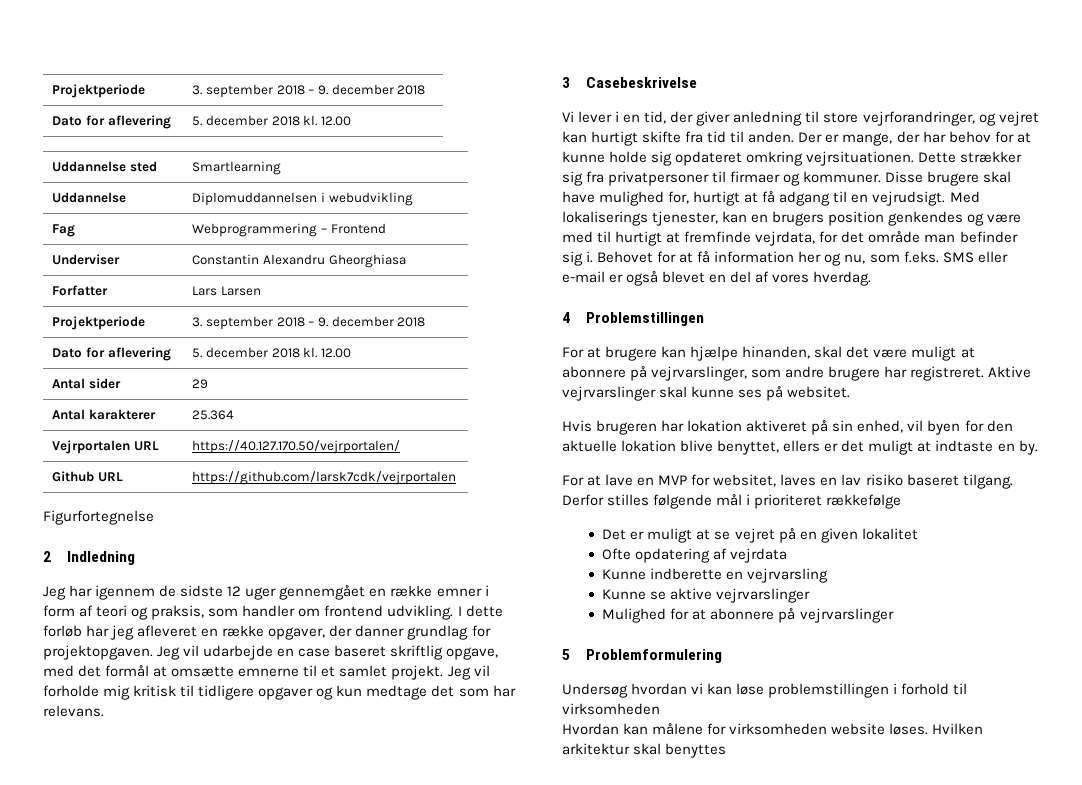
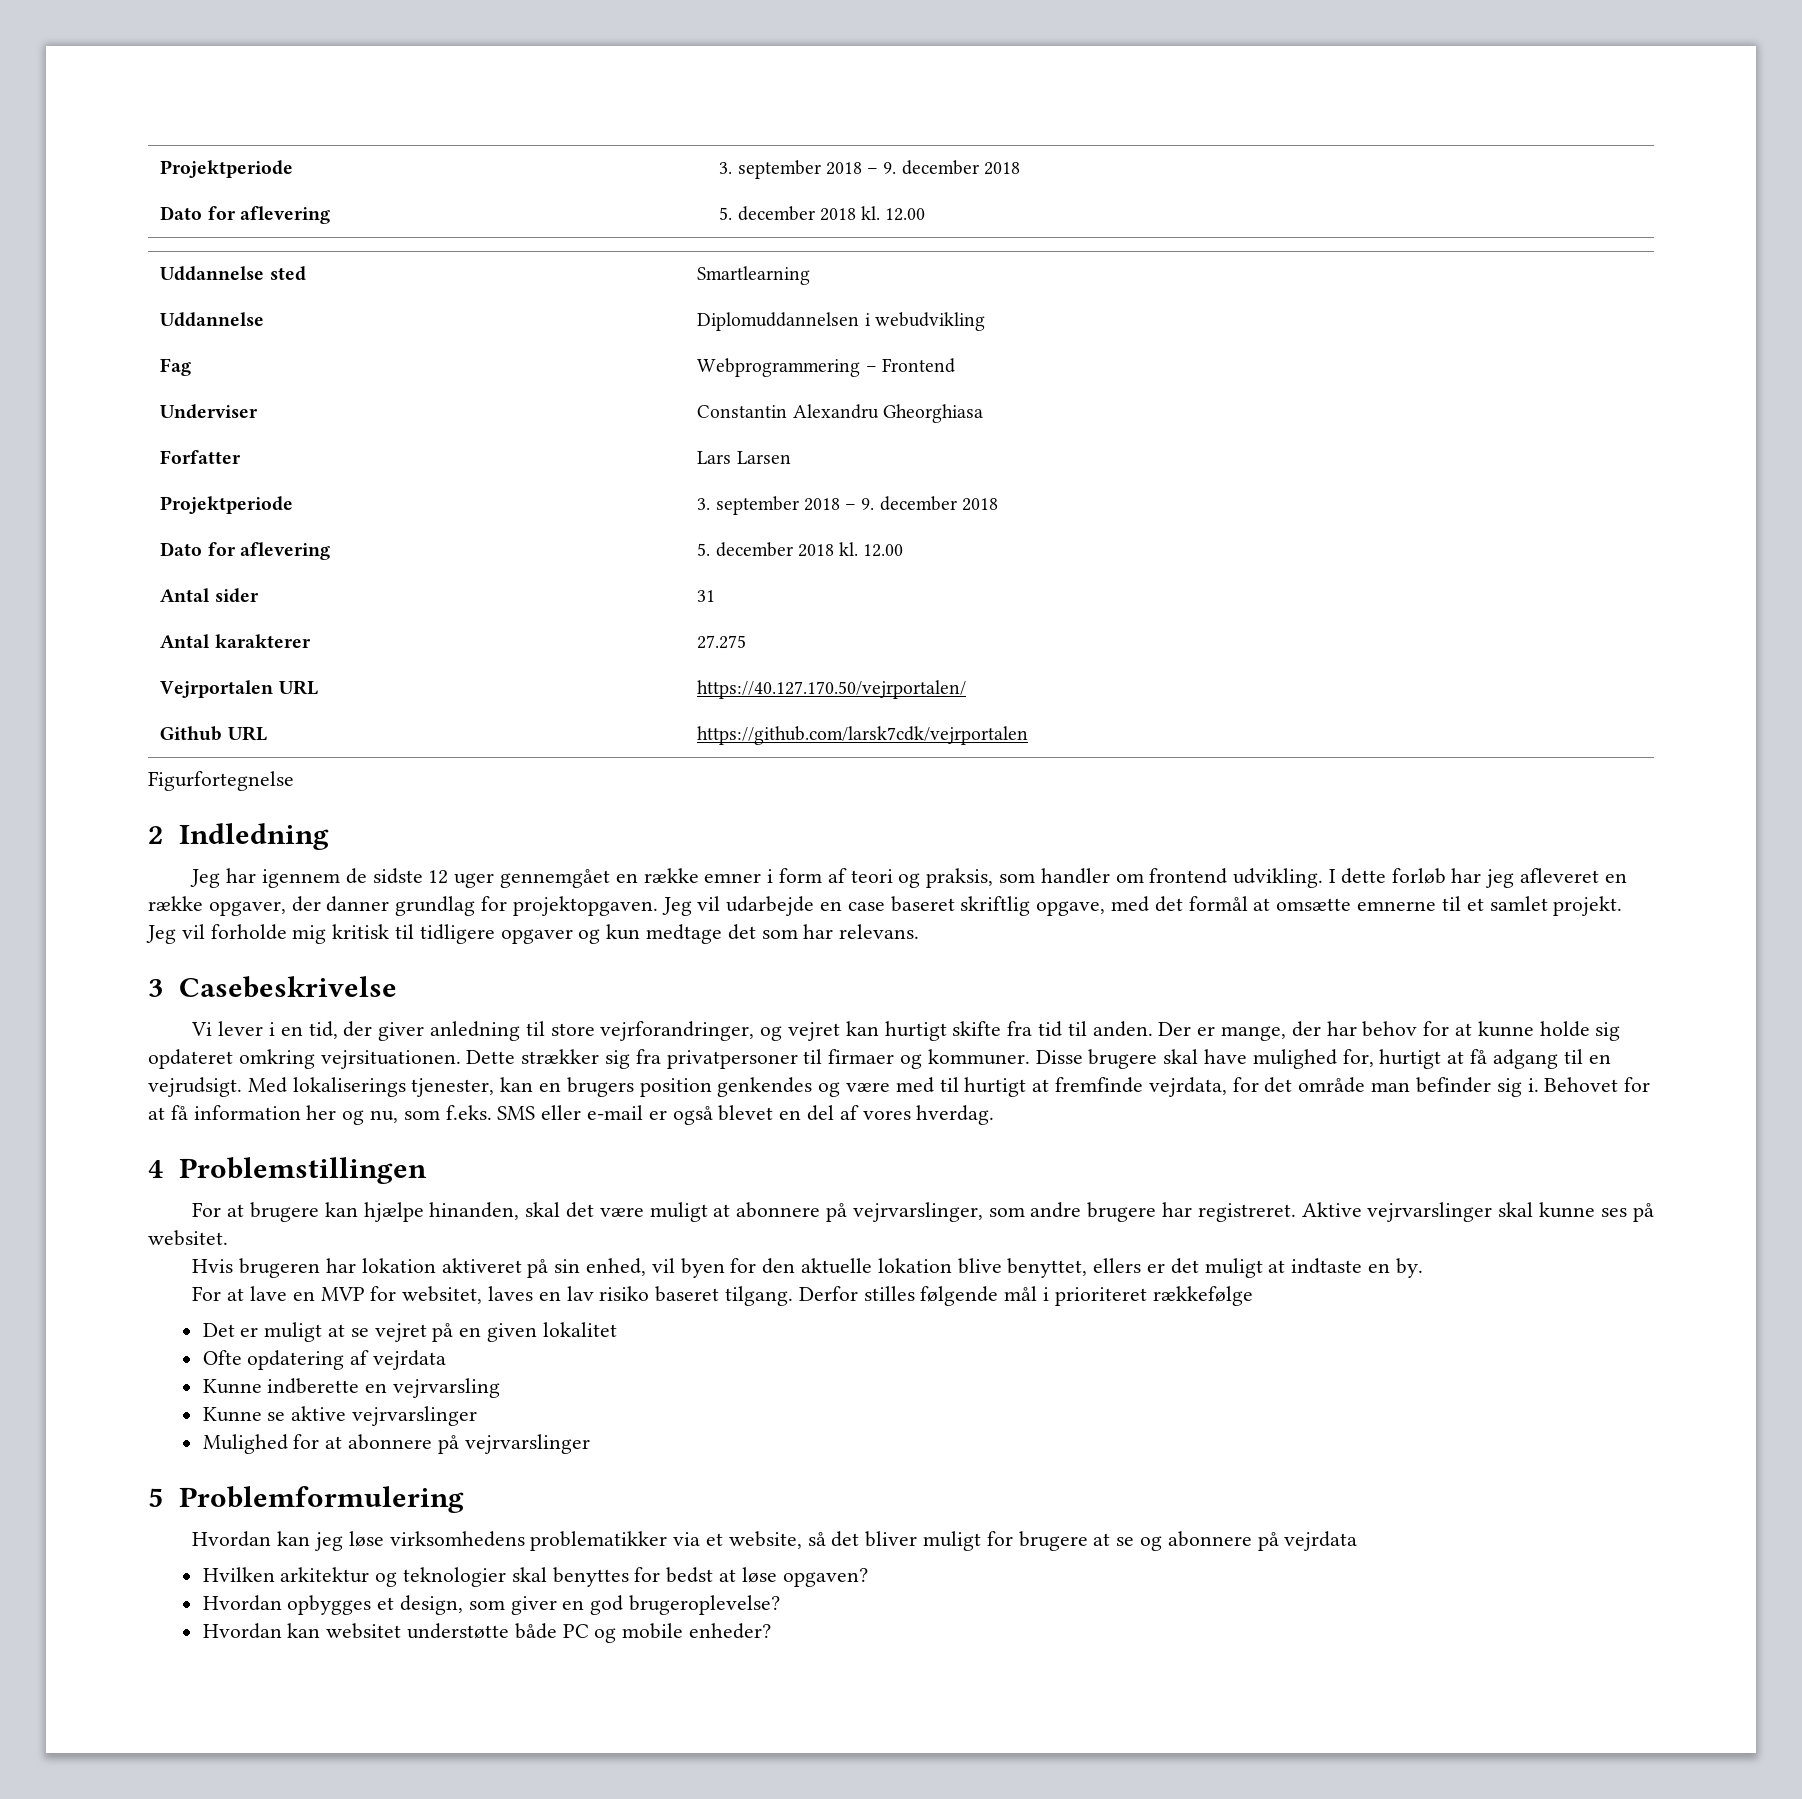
- Antal sider | 29
+ Antal sider | 31
- Antal karakterer | 25.364
+ Antal karakterer | 27.275
- Undersøg hvordan vi kan løse problemstillingen i forhold til virksomheden
- Hvordan kan målene for virksomheden website løses. Hvilken arkitektur skal benyttes
+ Hvordan kan jeg løse virksomhedens problematikker via et website, så det bliver muligt for brugere at se og abonnere på vejrdata
+ Hvilken arkitektur og teknologier skal benyttes for bedst at løse opgaven?
+ Hvordan opbygges et design, som giver en god brugeroplevelse?
+ Hvordan kan websitet understøtte både PC og mobile enheder?

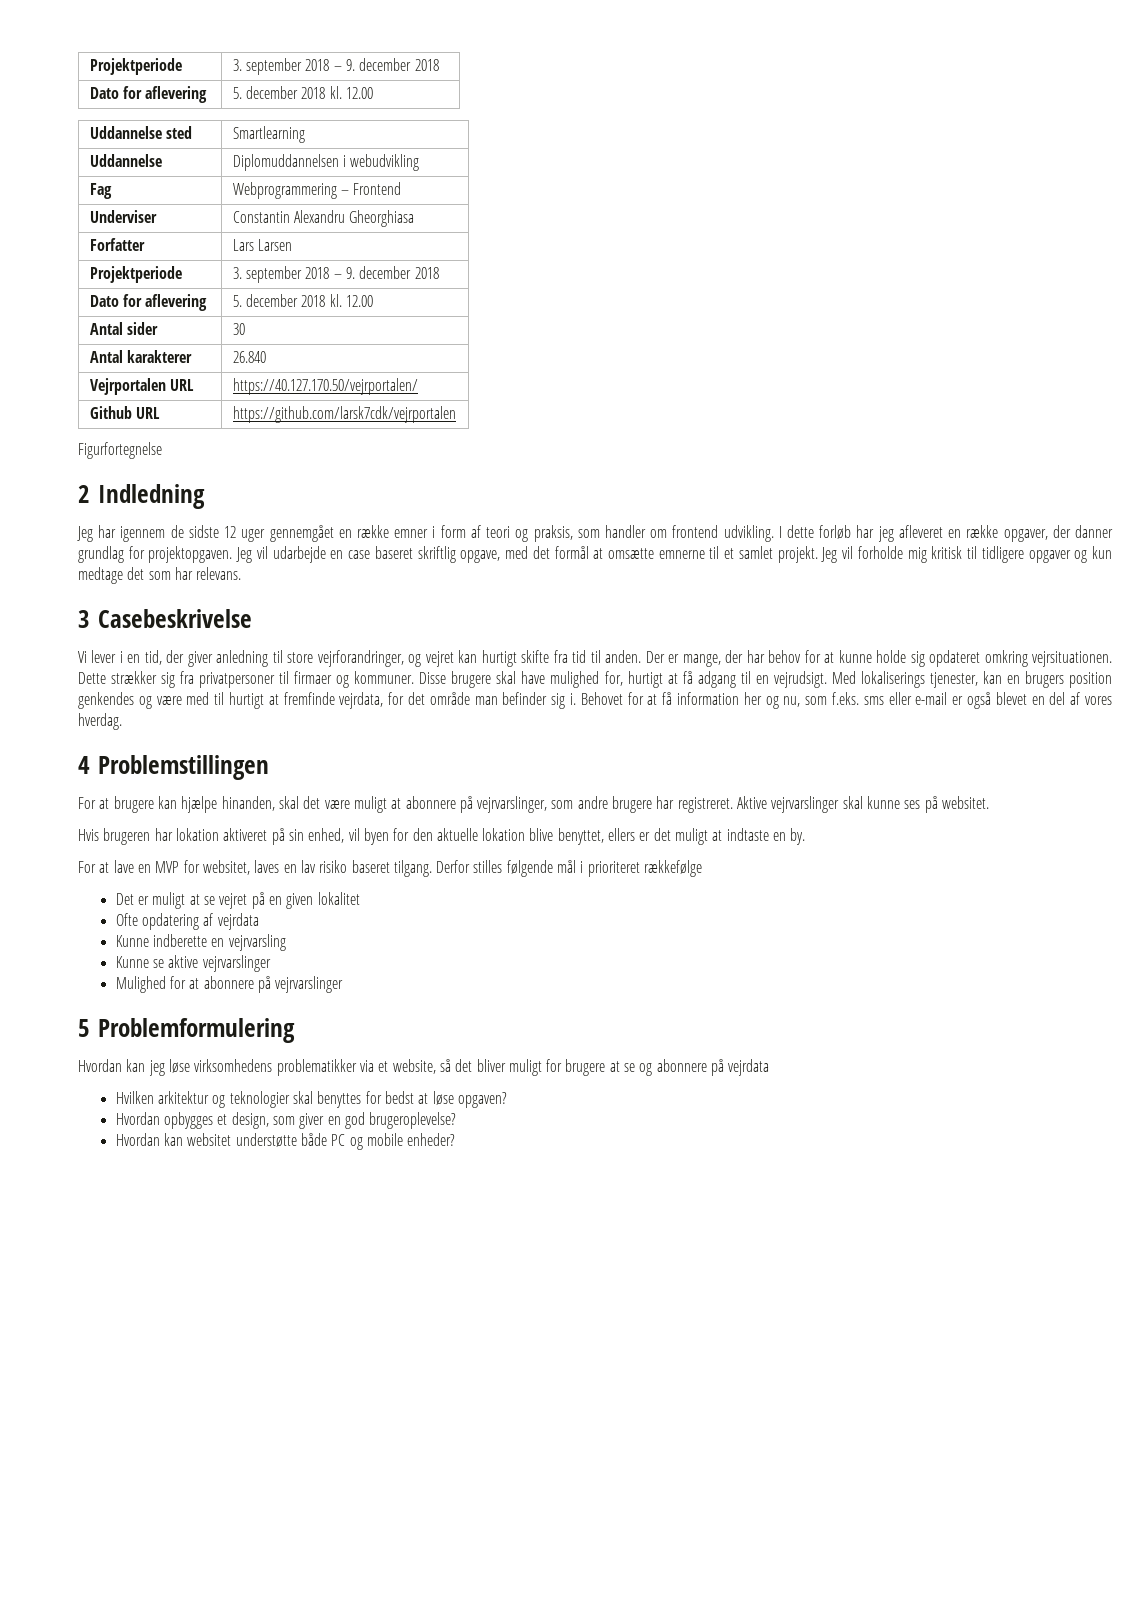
- Antal sider | 31
+ Antal sider | 30
- Antal karakterer | 27.275
+ Antal karakterer | 26.840
- Behovet for at få information her og nu, som f.eks. SMS eller e-mail er også blevet en del af vores hverdag.
+ Behovet for at få information her og nu, som f.eks. sms eller e-mail er også blevet en del af vores hverdag.

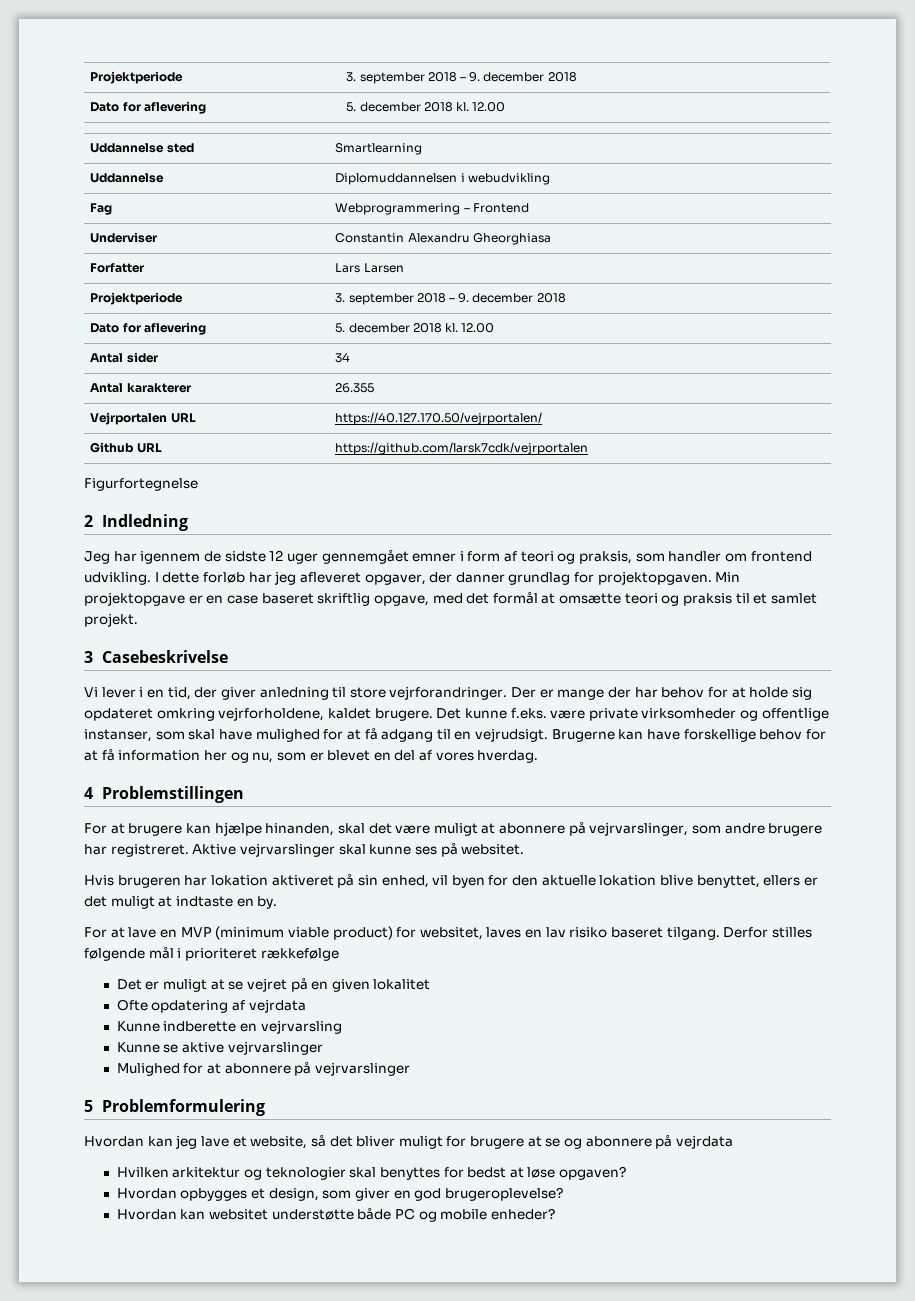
- Antal sider | 30
+ Antal sider | 34
- Antal karakterer | 26.840
+ Antal karakterer | 26.355
- Jeg har igennem de sidste 12 uger gennemgået en række emner i form af teori og praksis, som handler om frontend udvikling.
+ Jeg har igennem de sidste 12 uger gennemgået emner i form af teori og praksis, som handler om frontend udvikling.
- I dette forløb har jeg afleveret en række opgaver, der danner grundlag for projektopgaven.
+ I dette forløb har jeg afleveret opgaver, der danner grundlag for projektopgaven.
- Jeg vil udarbejde en case baseret skriftlig opgave, med det formål at omsætte emnerne til et samlet projekt. Jeg vil forholde mig kritisk til tidligere opgaver og kun medtage det som har relevans.
+ Min projektopgave er en case baseret skriftlig opgave, med det formål at omsætte teori og praksis til et samlet projekt.
- Vi lever i en tid, der giver anledning til store vejrforandringer, og vejret kan hurtigt skifte fra tid til anden.
+ Vi lever i en tid, der giver anledning til store vejrforandringer.
- Der er mange, der har behov for at kunne holde sig opdateret omkring vejrsituationen. Dette strækker sig fra privatpersoner til firmaer og kommuner. Disse brugere skal have mulighed for, hurtigt at få adgang til en vejrudsigt.
+ Der er mange der har behov for at holde sig opdateret omkring vejrforholdene, kaldet brugere. Det kunne f.eks. være private virksomheder og offentlige instanser, som skal have mulighed for at få adgang til en vejrudsigt.
- Med lokaliserings tjenester, kan en brugers position genkendes og være med til hurtigt at fremfinde vejrdata, for det område man befinder sig i. Behovet for at få information her og nu, som f.eks. sms eller e-mail er også blevet en del af vores hverdag.
+ Brugerne kan have forskellige behov for at få information her og nu, som er blevet en del af vores hverdag.
- For at lave en MVP for websitet, laves en lav risiko baseret tilgang.
+ For at lave en MVP (minimum viable product) for websitet, laves en lav risiko baseret tilgang.
- Hvordan kan jeg løse virksomhedens problematikker via et website, så det bliver muligt for brugere at se og abonnere på vejrdata
+ Hvordan kan jeg lave et website, så det bliver muligt for brugere at se og abonnere på vejrdata

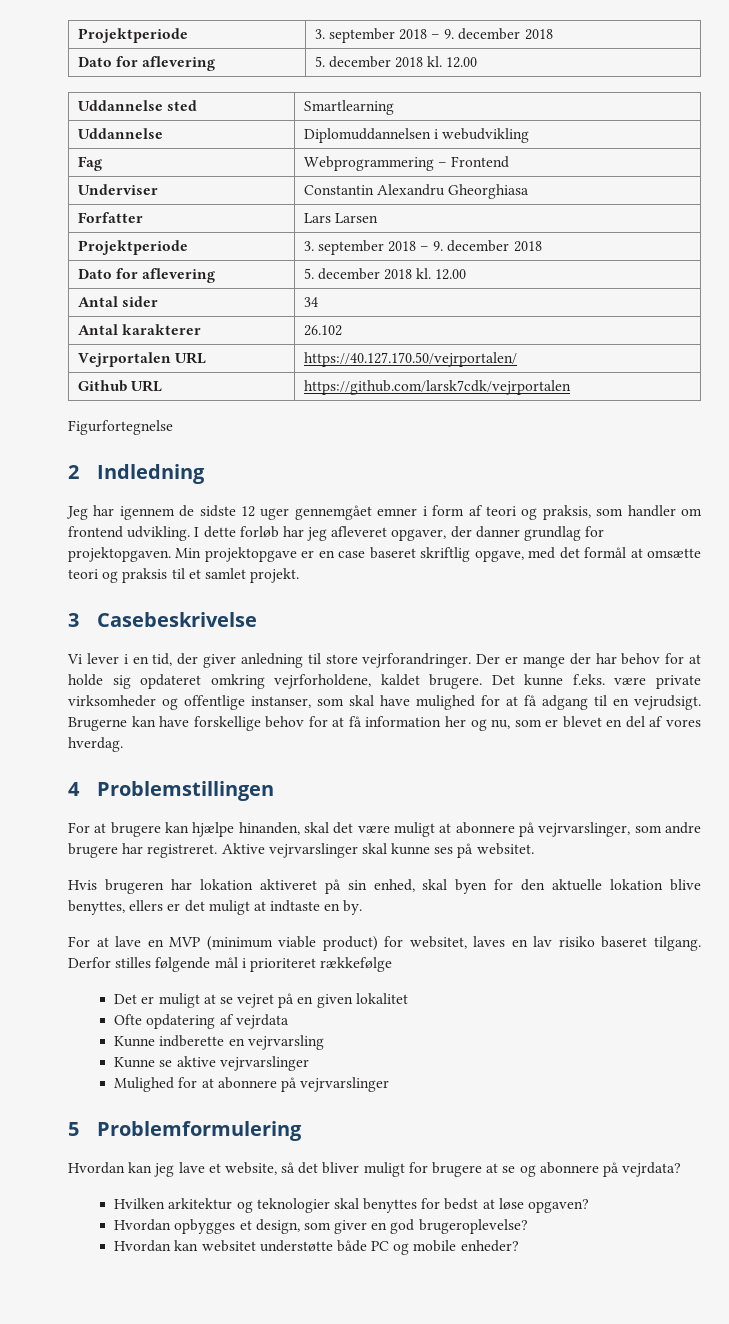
- Antal karakterer | 26.355
+ Antal karakterer | 26.102
- Hvis brugeren har lokation aktiveret på sin enhed, vil byen for den aktuelle lokation blive benyttet, ellers er det muligt at indtaste en by.
+ Hvis brugeren har lokation aktiveret på sin enhed, skal byen for den aktuelle lokation blive benyttes, ellers er det muligt at indtaste en by.
- Hvordan kan jeg lave et website, så det bliver muligt for brugere at se og abonnere på vejrdata
+ Hvordan kan jeg lave et website, så det bliver muligt for brugere at se og abonnere på vejrdata?

